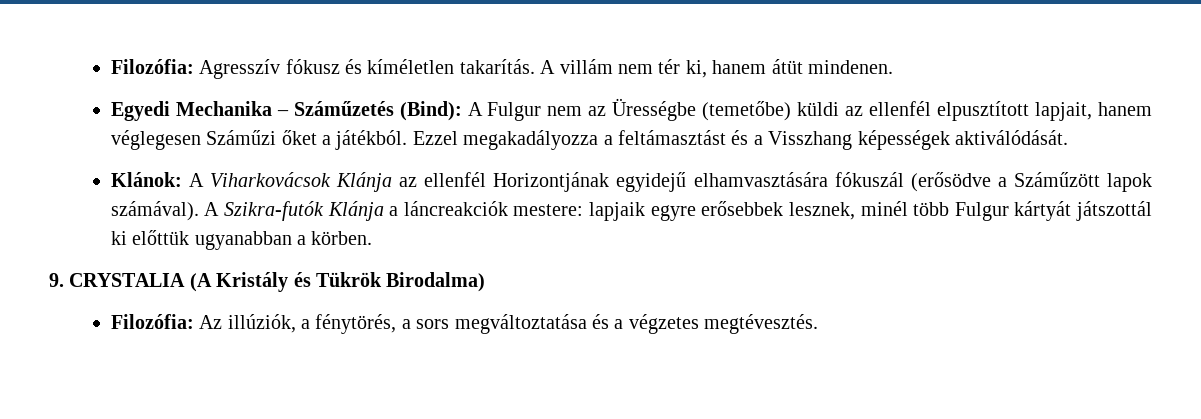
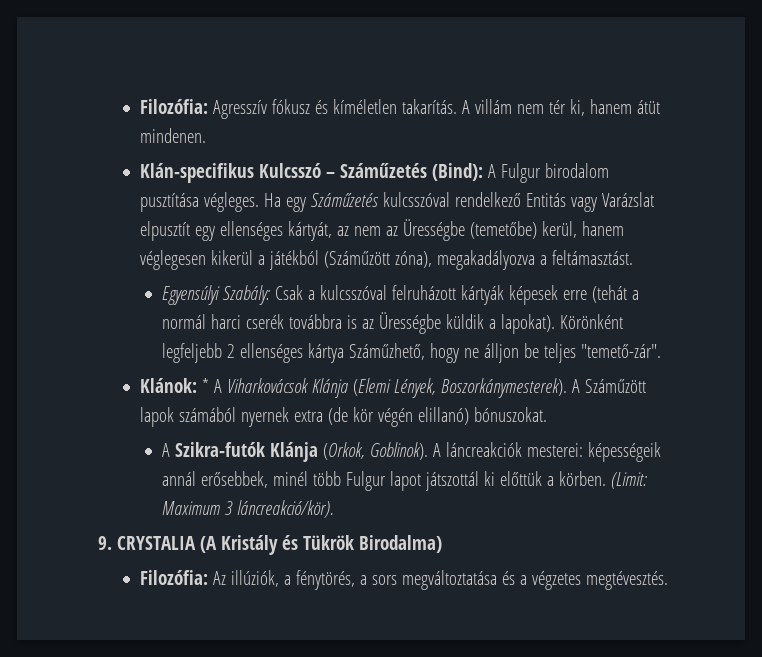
- Egyedi Mechanika – Száműzetés (Bind): A Fulgur nem az Ürességbe (temetőbe) küldi az ellenfél elpusztított lapjait, hanem véglegesen Száműzi őket a játékból. Ezzel megakadályozza a feltámasztást és a Visszhang képességek aktiválódását.
+ Klán-specifikus Kulcsszó – Száműzetés (Bind): A Fulgur birodalom pusztítása végleges. Ha egy Száműzetés kulcsszóval rendelkező Entitás vagy Varázslat elpusztít egy ellenséges kártyát, az nem az Ürességbe (temetőbe) kerül, hanem véglegesen kikerül a játékból (Száműzött zóna), megakadályozva a feltámasztást.
+ Egyensúlyi Szabály: Csak a kulcsszóval felruházott kártyák képesek erre (tehát a normál harci cserék továbbra is az Ürességbe küldik a lapokat). Körönként legfeljebb 2 ellenséges kártya Száműzhető, hogy ne álljon be teljes "temető-zár".
- Klánok: A Viharkovácsok Klánja az ellenfél Horizontjának egyidejű elhamvasztására fókuszál (erősödve a Száműzött lapok számával). A Szikra-futók Klánja a láncreakciók mestere: lapjaik egyre erősebbek lesznek, minél több Fulgur kártyát játszottál ki előttük ugyanabban a körben.
+ Klánok: * A Viharkovácsok Klánja (Elemi Lények, Boszorkánymesterek). A Száműzött lapok számából nyernek extra (de kör végén elillanó) bónuszokat.
+ A Szikra-futók Klánja (Orkok, Goblinok). A láncreakciók mesterei: képességeik annál erősebbek, minél több Fulgur lapot játszottál ki előttük a körben. (Limit: Maximum 3 láncreakció/kör).

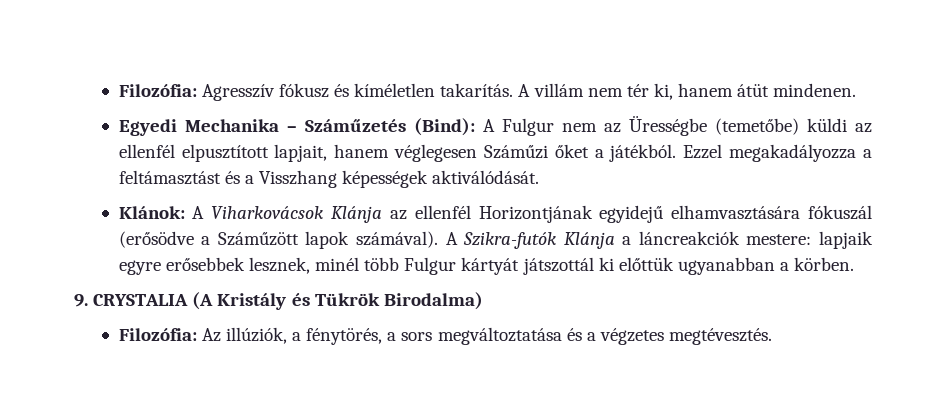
- Klán-specifikus Kulcsszó – Száműzetés (Bind): A Fulgur birodalom pusztítása végleges. Ha egy Száműzetés kulcsszóval rendelkező Entitás vagy Varázslat elpusztít egy ellenséges kártyát, az nem az Ürességbe (temetőbe) kerül, hanem véglegesen kikerül a játékból (Száműzött zóna), megakadályozva a feltámasztást.
- Egyensúlyi Szabály: Csak a kulcsszóval felruházott kártyák képesek erre (tehát a normál harci cserék továbbra is az Ürességbe küldik a lapokat). Körönként legfeljebb 2 ellenséges kártya Száműzhető, hogy ne álljon be teljes "temető-zár".
+ Egyedi Mechanika – Száműzetés (Bind): A Fulgur nem az Ürességbe (temetőbe) küldi az ellenfél elpusztított lapjait, hanem véglegesen Száműzi őket a játékból. Ezzel megakadályozza a feltámasztást és a Visszhang képességek aktiválódását.
- Klánok: * A Viharkovácsok Klánja (Elemi Lények, Boszorkánymesterek). A Száműzött lapok számából nyernek extra (de kör végén elillanó) bónuszokat.
- A Szikra-futók Klánja (Orkok, Goblinok). A láncreakciók mesterei: képességeik annál erősebbek, minél több Fulgur lapot játszottál ki előttük a körben. (Limit: Maximum 3 láncreakció/kör).
+ Klánok: A Viharkovácsok Klánja az ellenfél Horizontjának egyidejű elhamvasztására fókuszál (erősödve a Száműzött lapok számával). A Szikra-futók Klánja a láncreakciók mestere: lapjaik egyre erősebbek lesznek, minél több Fulgur kártyát játszottál ki előttük ugyanabban a körben.

